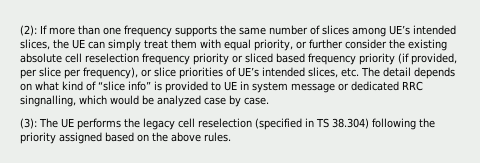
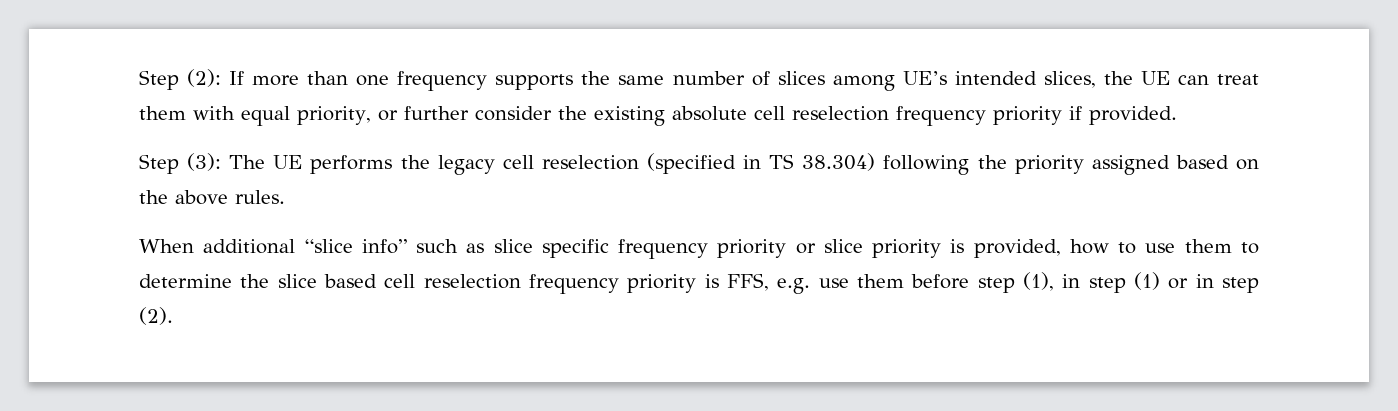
- (2): If more than one frequency supports the same number of slices among UE’s intended slices, the UE can simply treat them with equal priority, or further consider the existing absolute cell reselection frequency priority or sliced based frequency priority (if provided, per slice per frequency), or slice priorities of UE’s intended slices, etc. The detail depends on what kind of “slice info” is provided to UE in system message or dedicated RRC singnalling, which would be analyzed case by case.
- (3): The UE performs the legacy cell reselection (specified in TS 38.304) following the priority assigned based on the above rules.
+ Step (2): If more than one frequency supports the same number of slices among UE’s intended slices, the UE can treat them with equal priority, or further consider the existing absolute cell reselection frequency priority if provided.
+ Step (3): The UE performs the legacy cell reselection (specified in TS 38.304) following the priority assigned based on the above rules.
+ When additional “slice info” such as slice specific frequency priority or slice priority is provided, how to use them to determine the slice based cell reselection frequency priority is FFS, e.g. use them before step (1), in step (1) or in step (2).

